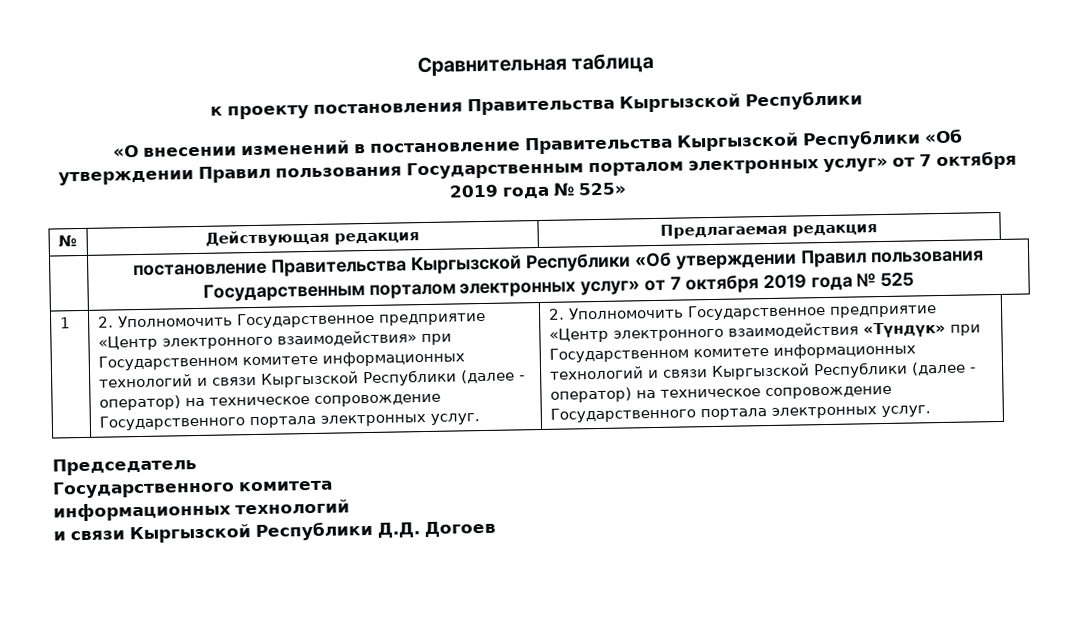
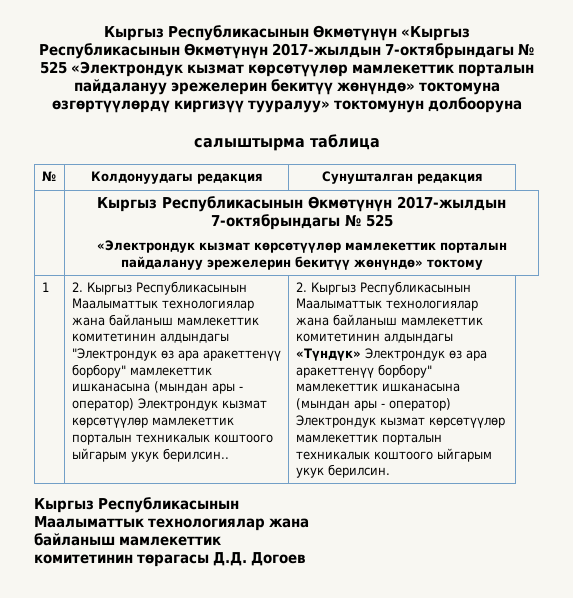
- Сравнительная таблица
- к проекту постановления Правительства Кыргызской Республики
- «О внесении изменений в постановление Правительства Кыргызской Республики «Об утверждении Правил пользования Государственным порталом электронных услуг» от 7 октября 2019 года № 525»
+ Кыргыз Республикасынын Өкмөтүнүн «Кыргыз Республикасынын Өкмөтүнүн 2017-жылдын 7-октябрындагы № 525 «Электрондук кызмат көрсөтүүлөр мамлекеттик порталын пайдалануу эрежелерин бекитүү жөнүндө» токтомуна ѳзгѳртүүлѳрдү киргизүү тууралуу» токтомунун долбооруна
+ салыштырма таблица
- № | Действующая редакция | Предлагаемая редакция
+ № | Колдонуудагы редакция | Сунушталган редакция
- | постановление Правительства Кыргызской Республики «Об утверждении Правил пользования Государственным порталом электронных услуг» от 7 октября 2019 года № 525
- 1 | 2. Уполномочить Государственное предприятие «Центр электронного взаимодействия» при Государственном комитете информационных технологий и связи Кыргызской Республики (далее - оператор) на техническое сопровождение Государственного портала электронных услуг. | 2. Уполномочить Государственное предприятие «Центр электронного взаимодействия «Түндүк» при Государственном комитете информационных технологий и связи Кыргызской Республики (далее - оператор) на техническое сопровождение Государственного портала электронных услуг.
- Председатель
- Государственного комитета
- информационных технологий
- и связи Кыргызской Республики Д.Д. Догоев
+ | Кыргыз Республикасынын Өкмөтүнүн 2017-жылдын 7-октябрындагы № 525
+ «Электрондук кызмат көрсөтүүлөр мамлекеттик порталын пайдалануу эрежелерин бекитүү жөнүндө» токтому
+ 1 | 2. Кыргыз Республикасынын Маалыматтык технологиялар жана байланыш мамлекеттик комитетинин алдындагы "Электрондук өз ара аракеттенүү борбору" мамлекеттик ишканасына (мындан ары - оператор) Электрондук кызмат көрсөтүүлөр мамлекеттик порталын техникалык коштоого ыйгарым укук берилсин.. | 2. Кыргыз Республикасынын Маалыматтык технологиялар жана байланыш мамлекеттик комитетинин алдындагы «Түндүк» Электрондук өз ара аракеттенүү борбору" мамлекеттик ишканасына (мындан ары - оператор) Электрондук кызмат көрсөтүүлөр мамлекеттик порталын техникалык коштоого ыйгарым укук берилсин.
+ Кыргыз Республикасынын
+ Маалыматтык технологиялар жана
+ байланыш мамлекеттик
+ комитетинин төрагасы Д.Д. Догоев

